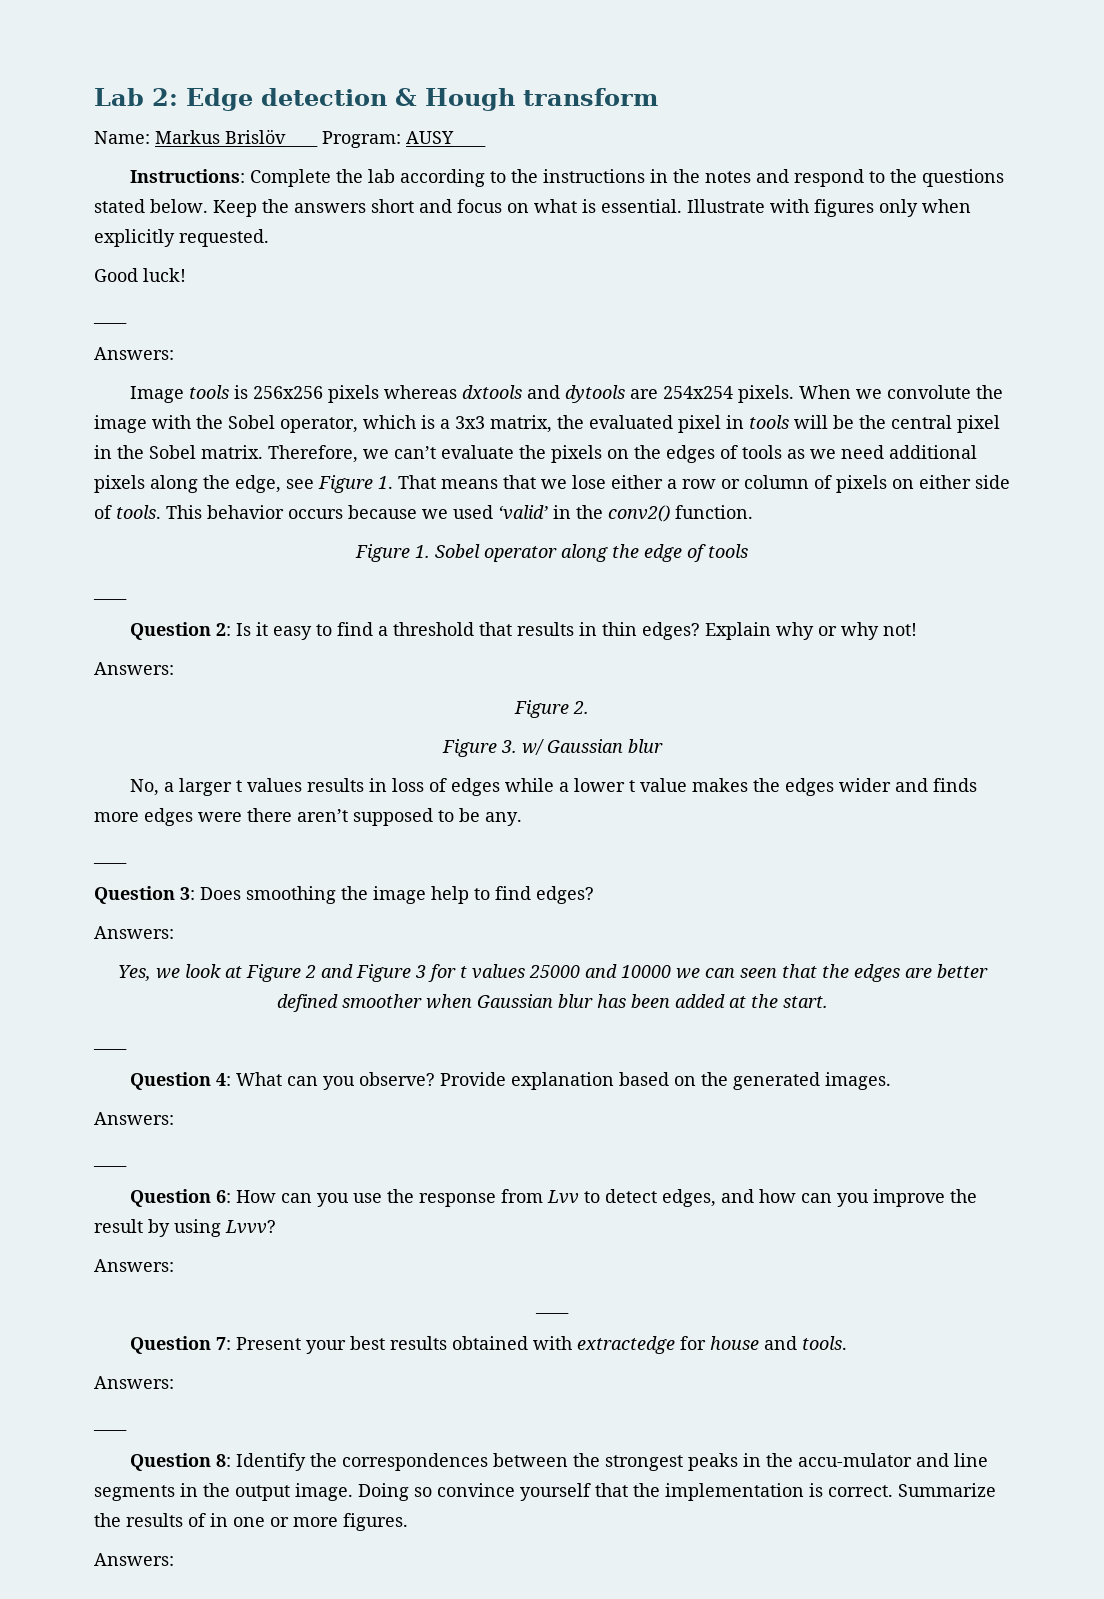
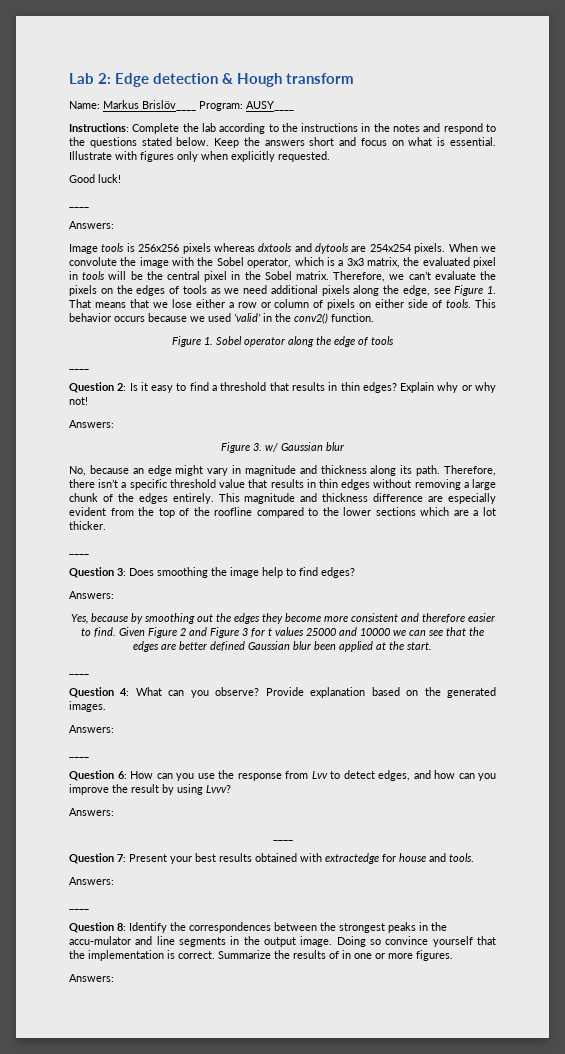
- Figure 2.
- No, a larger t values results in loss of edges while a lower t value makes the edges wider and finds more edges were there aren’t supposed to be any.
+ No, because an edge might vary in magnitude and thickness along its path. Therefore, there isn’t a specific threshold value that results in thin edges without removing a large chunk of the edges entirely. This magnitude and thickness difference are especially evident from the top of the roofline compared to the lower sections which are a lot thicker.
- Yes, we look at Figure 2 and Figure 3 for t values 25000 and 10000 we can seen that the edges are better defined smoother when Gaussian blur has been added at the start.
+ Yes, because by smoothing out the edges they become more consistent and therefore easier to find. Given Figure 2 and Figure 3 for t values 25000 and 10000 we can see that the edges are better defined Gaussian blur been applied at the start.

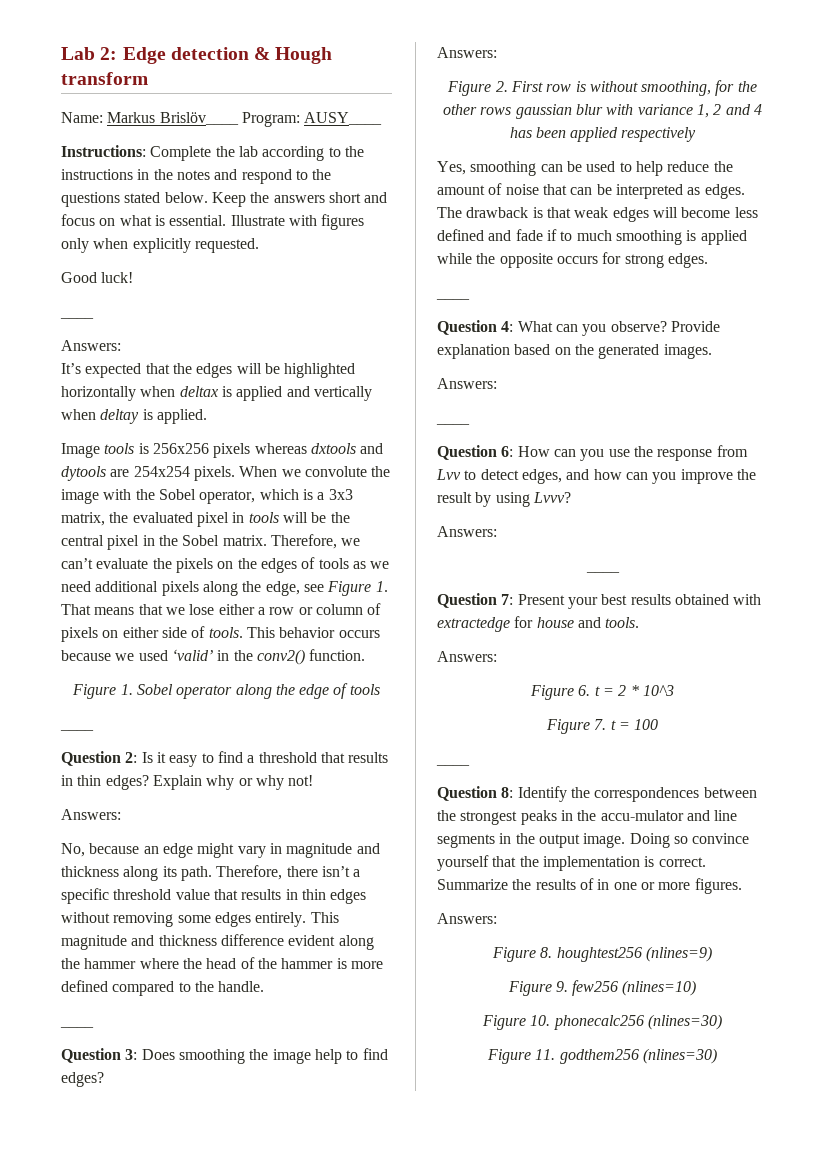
+ It’s expected that the edges will be highlighted horizontally when deltax is applied and vertically when deltay is applied.
- Figure 3. w/ Gaussian blur
- Therefore, there isn’t a specific threshold value that results in thin edges without removing a large chunk of the edges entirely.
+ Therefore, there isn’t a specific threshold value that results in thin edges without removing some edges entirely.
- This magnitude and thickness difference are especially evident from the top of the roofline compared to the lower sections which are a lot thicker.
+ This magnitude and thickness difference evident along the hammer where the head of the hammer is more defined compared to the handle.
- Yes, because by smoothing out the edges they become more consistent and therefore easier to find. Given Figure 2 and Figure 3 for t values 25000 and 10000 we can see that the edges are better defined Gaussian blur been applied at the start.
+ Figure 2. First row is without smoothing, for the other rows gaussian blur with variance 1, 2 and 4 has been applied respectively
+ Yes, smoothing can be used to help reduce the amount of noise that can be interpreted as edges. The drawback is that weak edges will become less defined and fade if to much smoothing is applied while the opposite occurs for strong edges.
+ Figure 6. t = 2 * 10^3
+ Figure 7. t = 100
+ Figure 8. houghtest256 (nlines=9)
+ Figure 9. few256 (nlines=10)
+ Figure 10. phonecalc256 (nlines=30)
+ Figure 11. godthem256 (nlines=30)

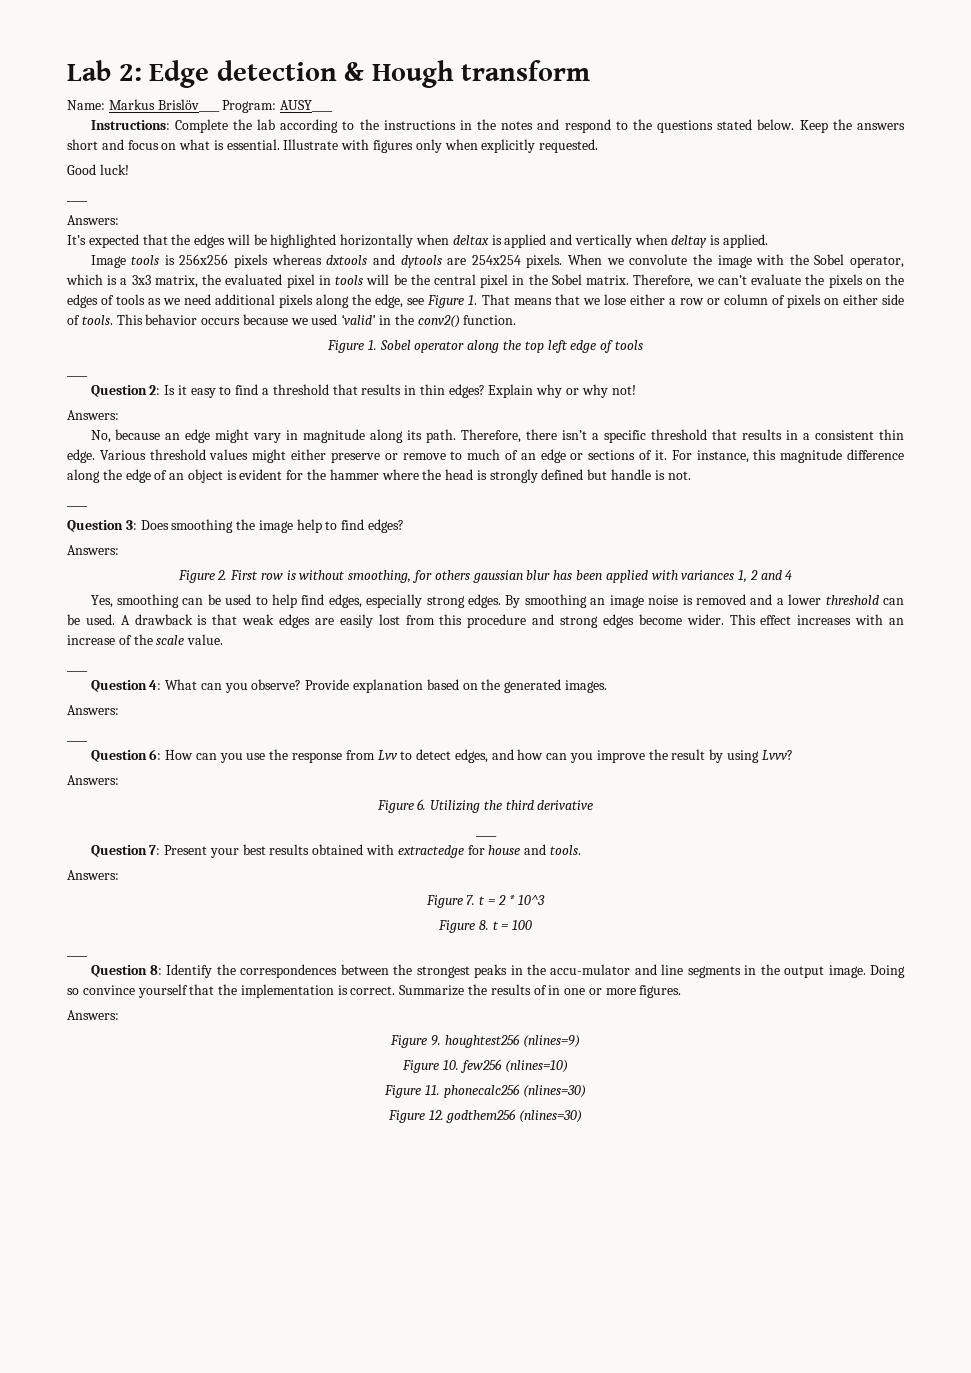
- Figure 1. Sobel operator along the edge of tools
+ Figure 1. Sobel operator along the top left edge of tools
- No, because an edge might vary in magnitude and thickness along its path.
+ No, because an edge might vary in magnitude along its path.
- Therefore, there isn’t a specific threshold value that results in thin edges without removing some edges entirely. This magnitude and thickness difference evident along the hammer where the head of the hammer is more defined compared to the handle.
+ Therefore, there isn’t a specific threshold that results in a consistent thin edge. Various threshold values might either preserve or remove to much of an edge or sections of it. For instance, this magnitude difference along the edge of an object is evident for the hammer where the head is strongly defined but handle is not.
- Figure 2. First row is without smoothing, for the other rows gaussian blur with variance 1, 2 and 4 has been applied respectively
+ Figure 2. First row is without smoothing, for others gaussian blur has been applied with variances 1, 2 and 4
- Yes, smoothing can be used to help reduce the amount of noise that can be interpreted as edges. The drawback is that weak edges will become less defined and fade if to much smoothing is applied while the opposite occurs for strong edges.
+ Yes, smoothing can be used to help find edges, especially strong edges. By smoothing an image noise is removed and a lower threshold can be used. A drawback is that weak edges are easily lost from this procedure and strong edges become wider. This effect increases with an increase of the scale value.
+ Figure 6. Utilizing the third derivative
- Figure 6. t = 2 * 10^3
+ Figure 7. t = 2 * 10^3
- Figure 7. t = 100
+ Figure 8. t = 100
- Figure 8. houghtest256 (nlines=9)
+ Figure 9. houghtest256 (nlines=9)
- Figure 9. few256 (nlines=10)
+ Figure 10. few256 (nlines=10)
- Figure 10. phonecalc256 (nlines=30)
+ Figure 11. phonecalc256 (nlines=30)
- Figure 11. godthem256 (nlines=30)
+ Figure 12. godthem256 (nlines=30)

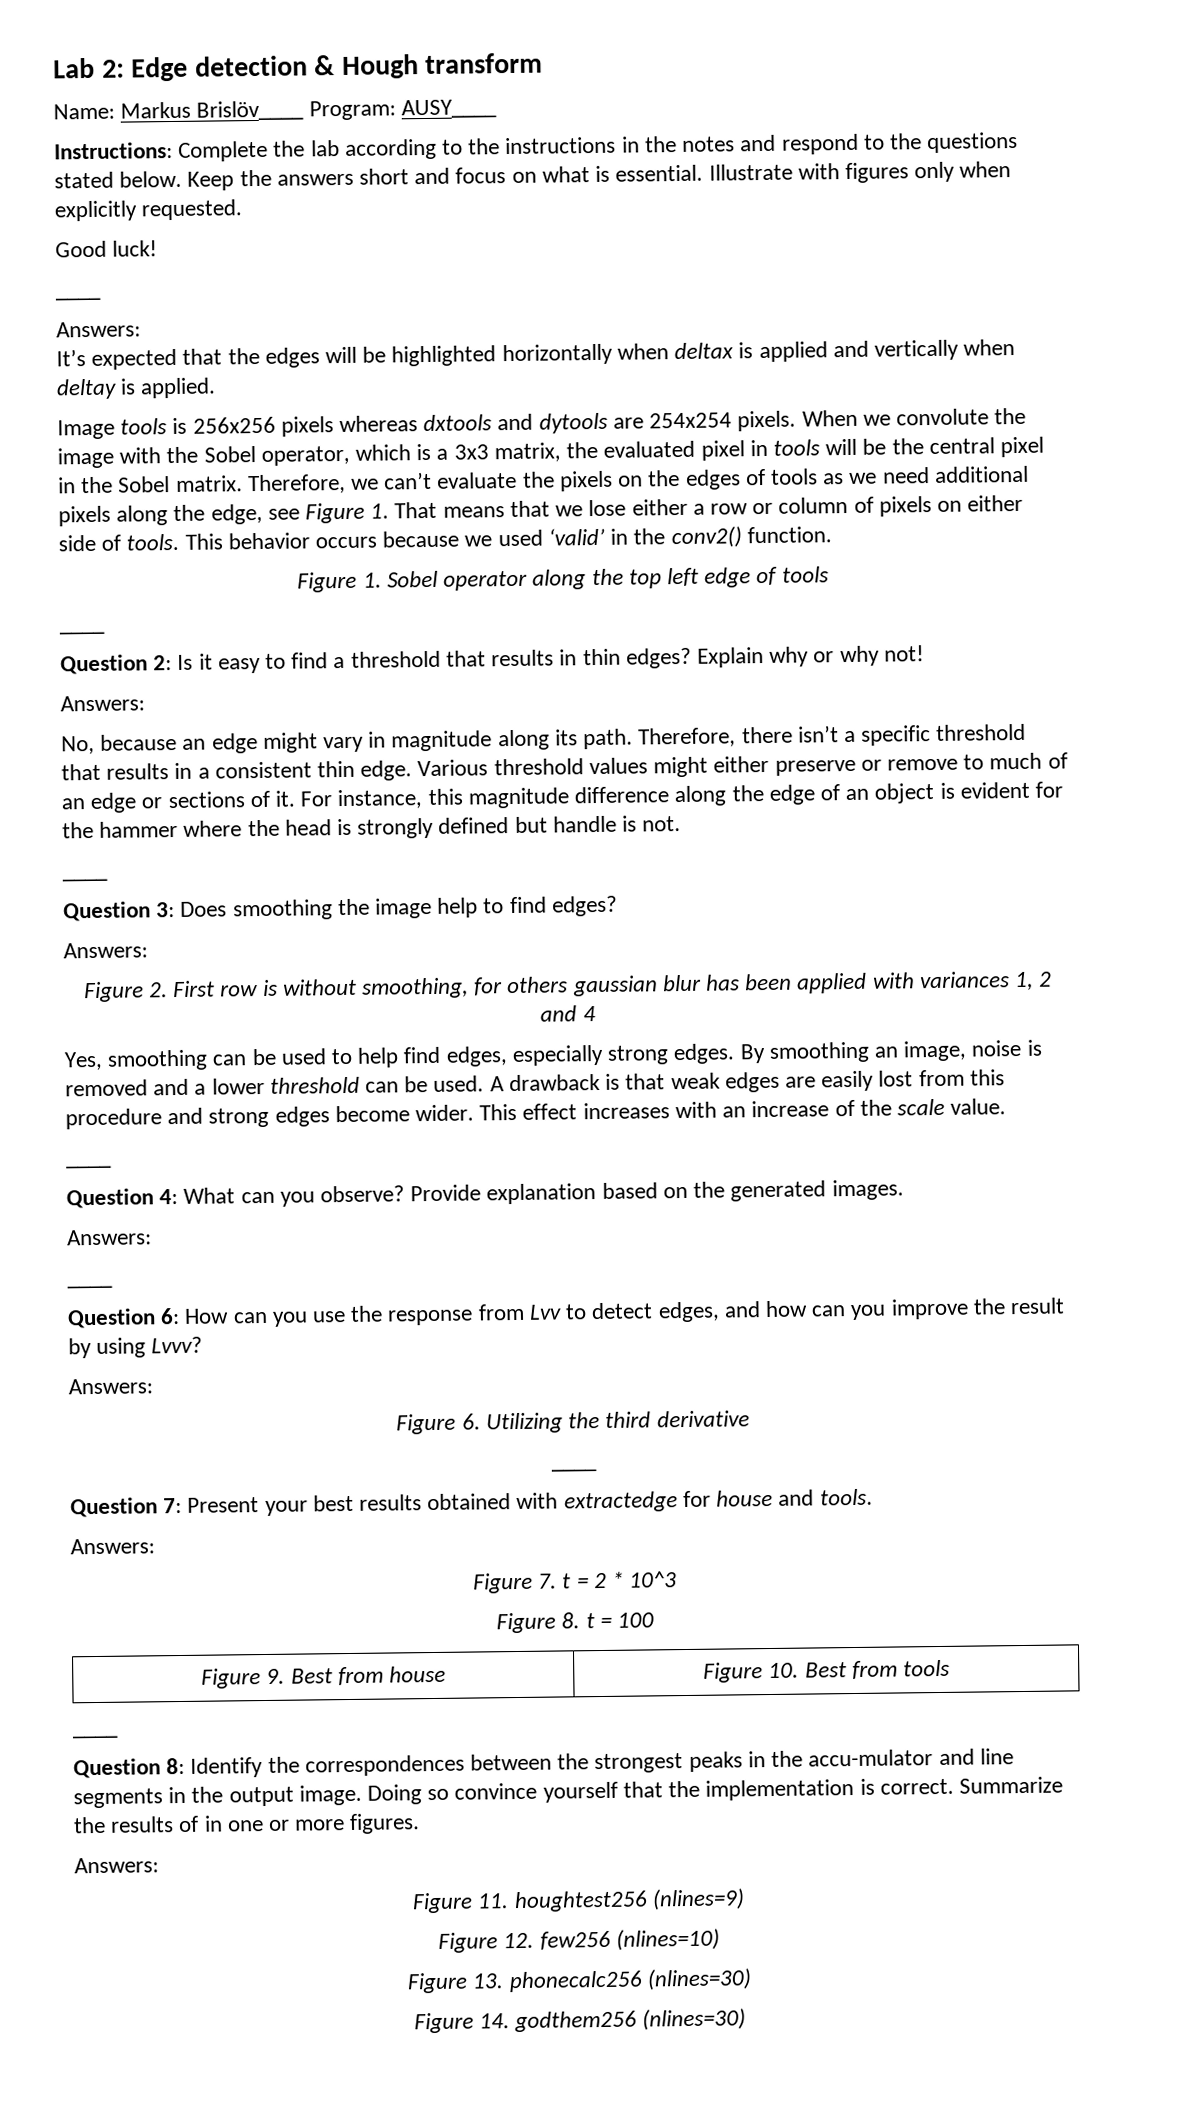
- By smoothing an image noise is removed and a lower threshold can be used.
+ By smoothing an image, noise is removed and a lower threshold can be used.
+ Figure 9. Best from house | Figure 10. Best from tools
- Figure 9. houghtest256 (nlines=9)
+ Figure 11. houghtest256 (nlines=9)
- Figure 10. few256 (nlines=10)
+ Figure 12. few256 (nlines=10)
- Figure 11. phonecalc256 (nlines=30)
+ Figure 13. phonecalc256 (nlines=30)
- Figure 12. godthem256 (nlines=30)
+ Figure 14. godthem256 (nlines=30)

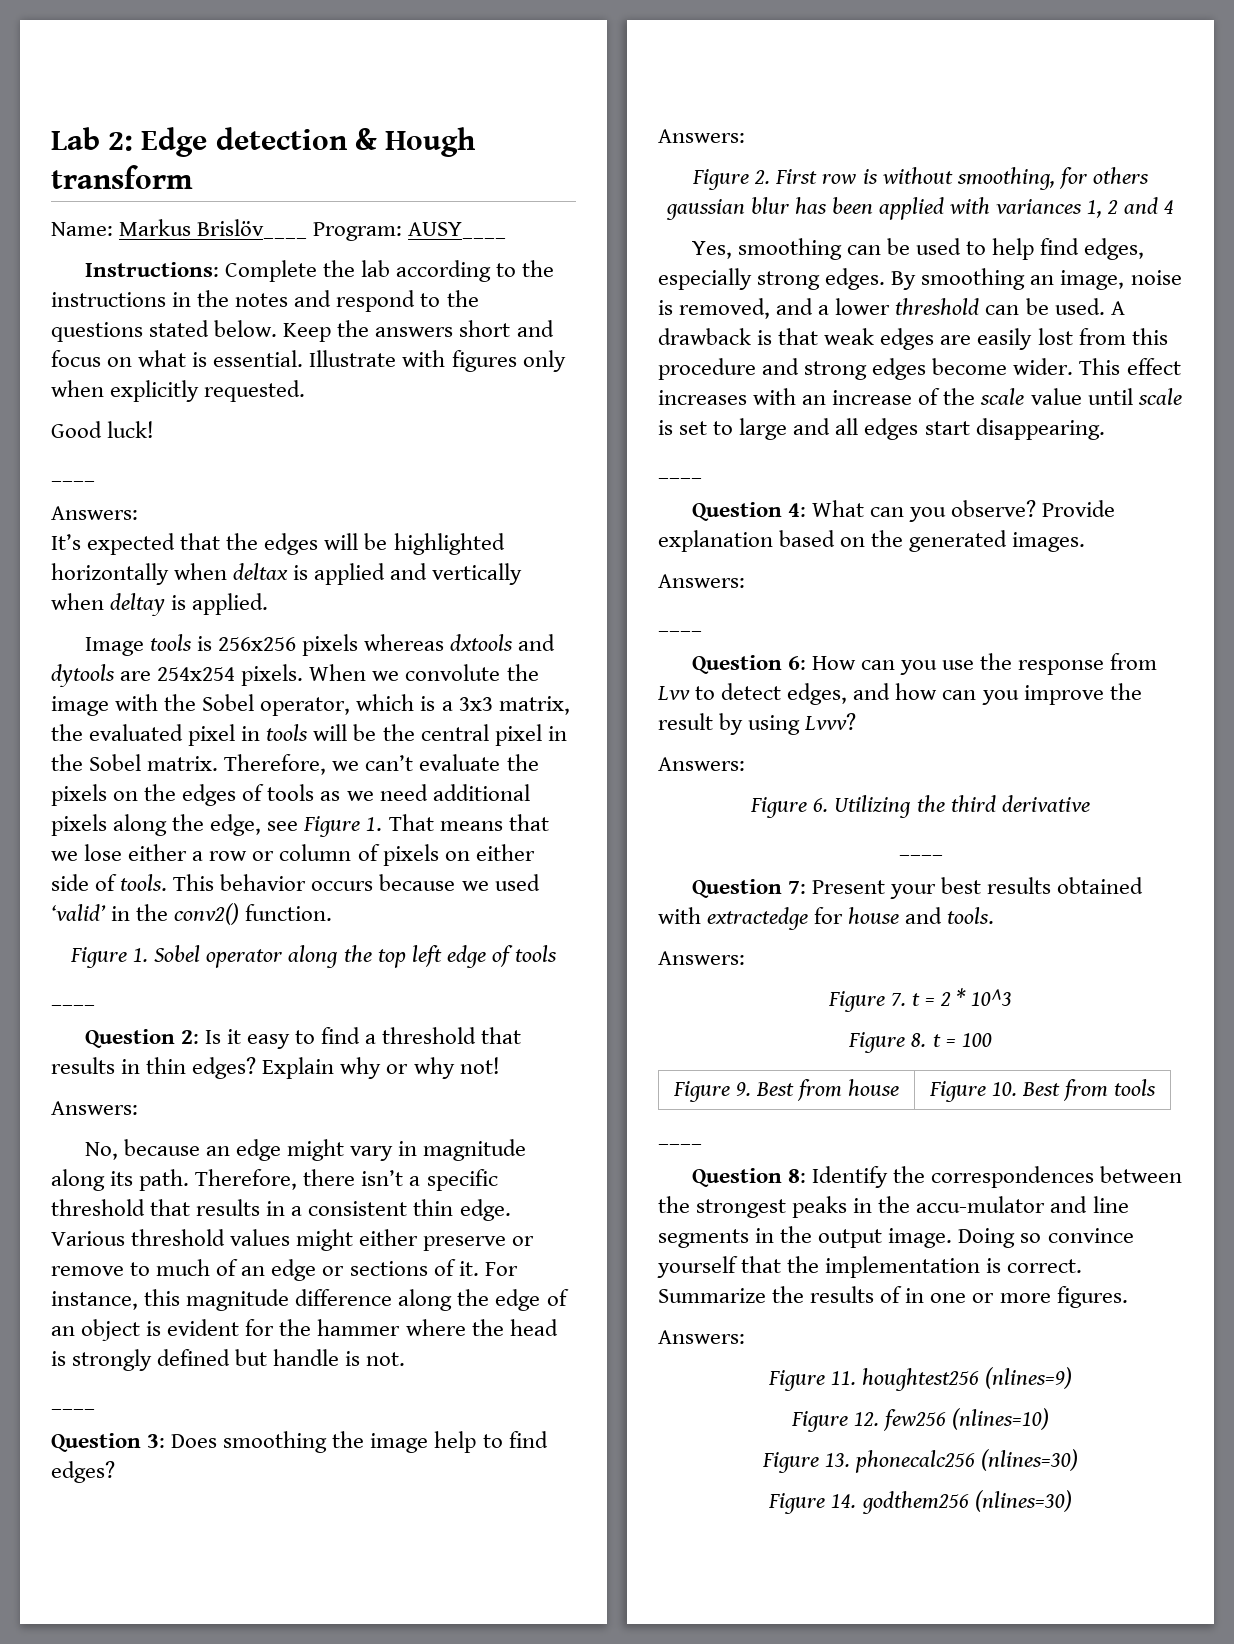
- By smoothing an image, noise is removed and a lower threshold can be used.
+ By smoothing an image, noise is removed, and a lower threshold can be used.
- This effect increases with an increase of the scale value.
+ This effect increases with an increase of the scale value until scale is set to large and all edges start disappearing.

